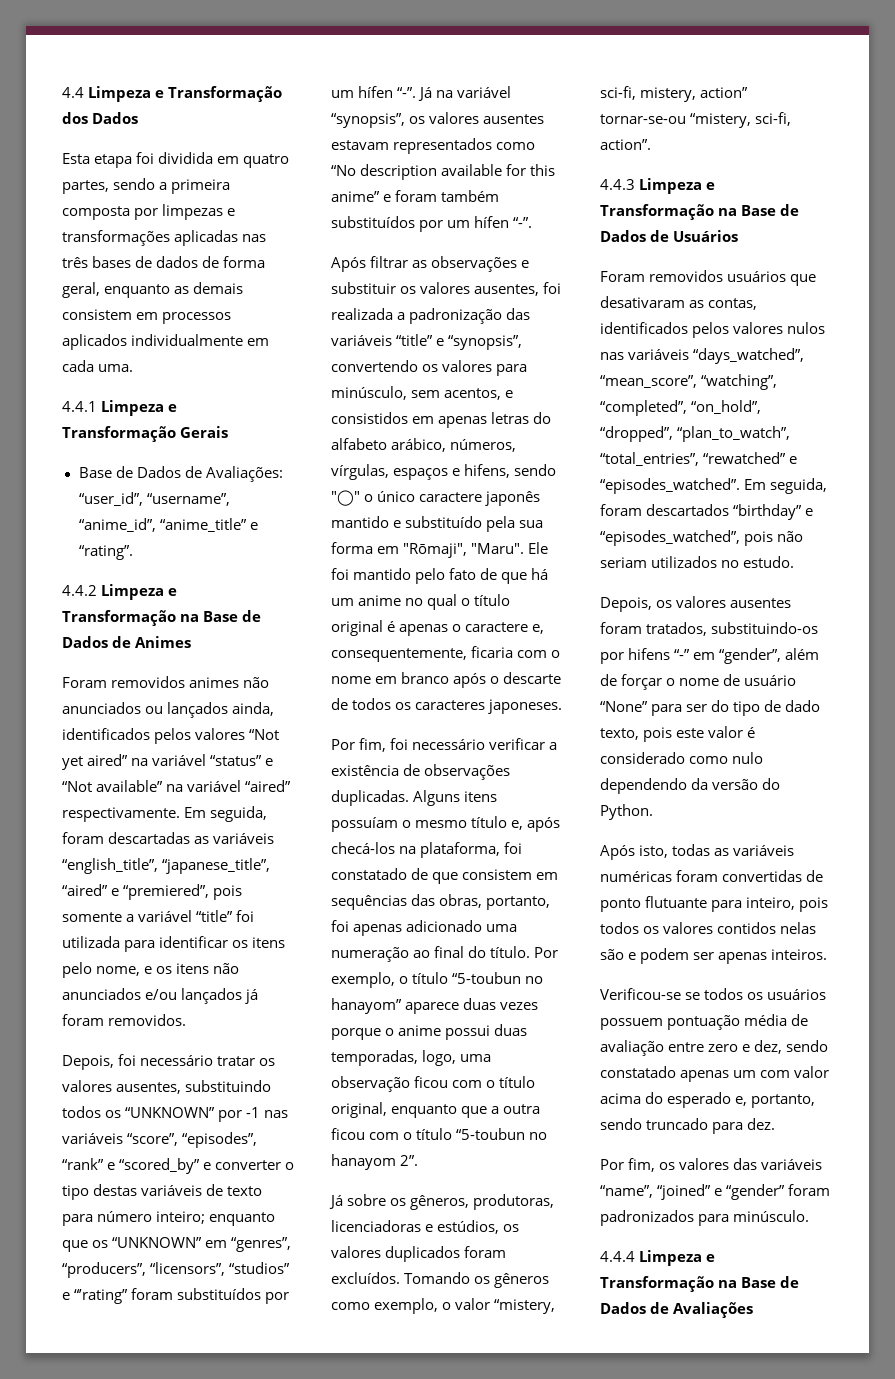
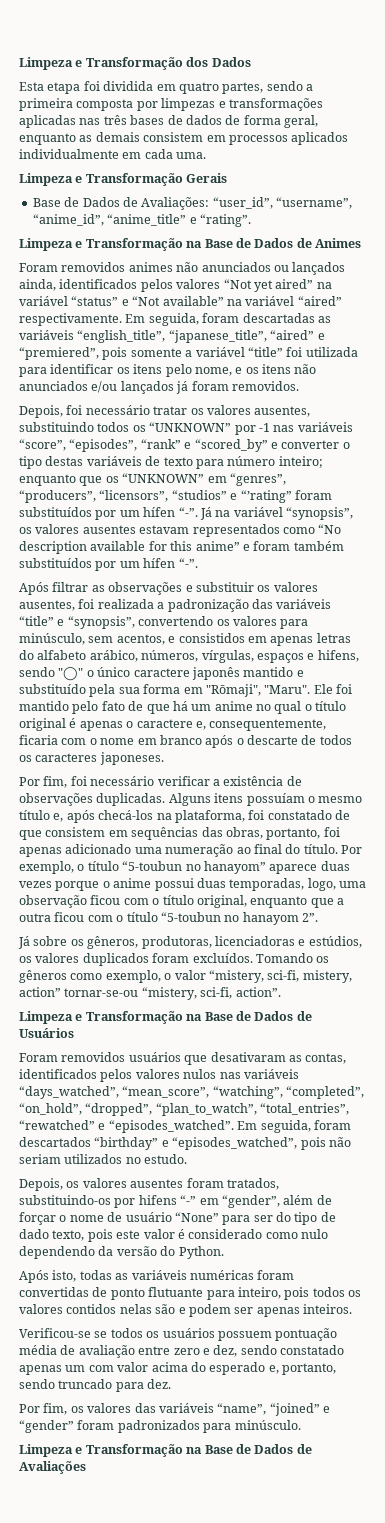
- 4.4 Limpeza e Transformação dos Dados
+ Limpeza e Transformação dos Dados
- 4.4.1 Limpeza e Transformação Gerais
+ Limpeza e Transformação Gerais
- 4.4.2 Limpeza e Transformação na Base de Dados de Animes
+ Limpeza e Transformação na Base de Dados de Animes
- 4.4.3 Limpeza e Transformação na Base de Dados de Usuários
+ Limpeza e Transformação na Base de Dados de Usuários
- 4.4.4 Limpeza e Transformação na Base de Dados de Avaliações
+ Limpeza e Transformação na Base de Dados de Avaliações

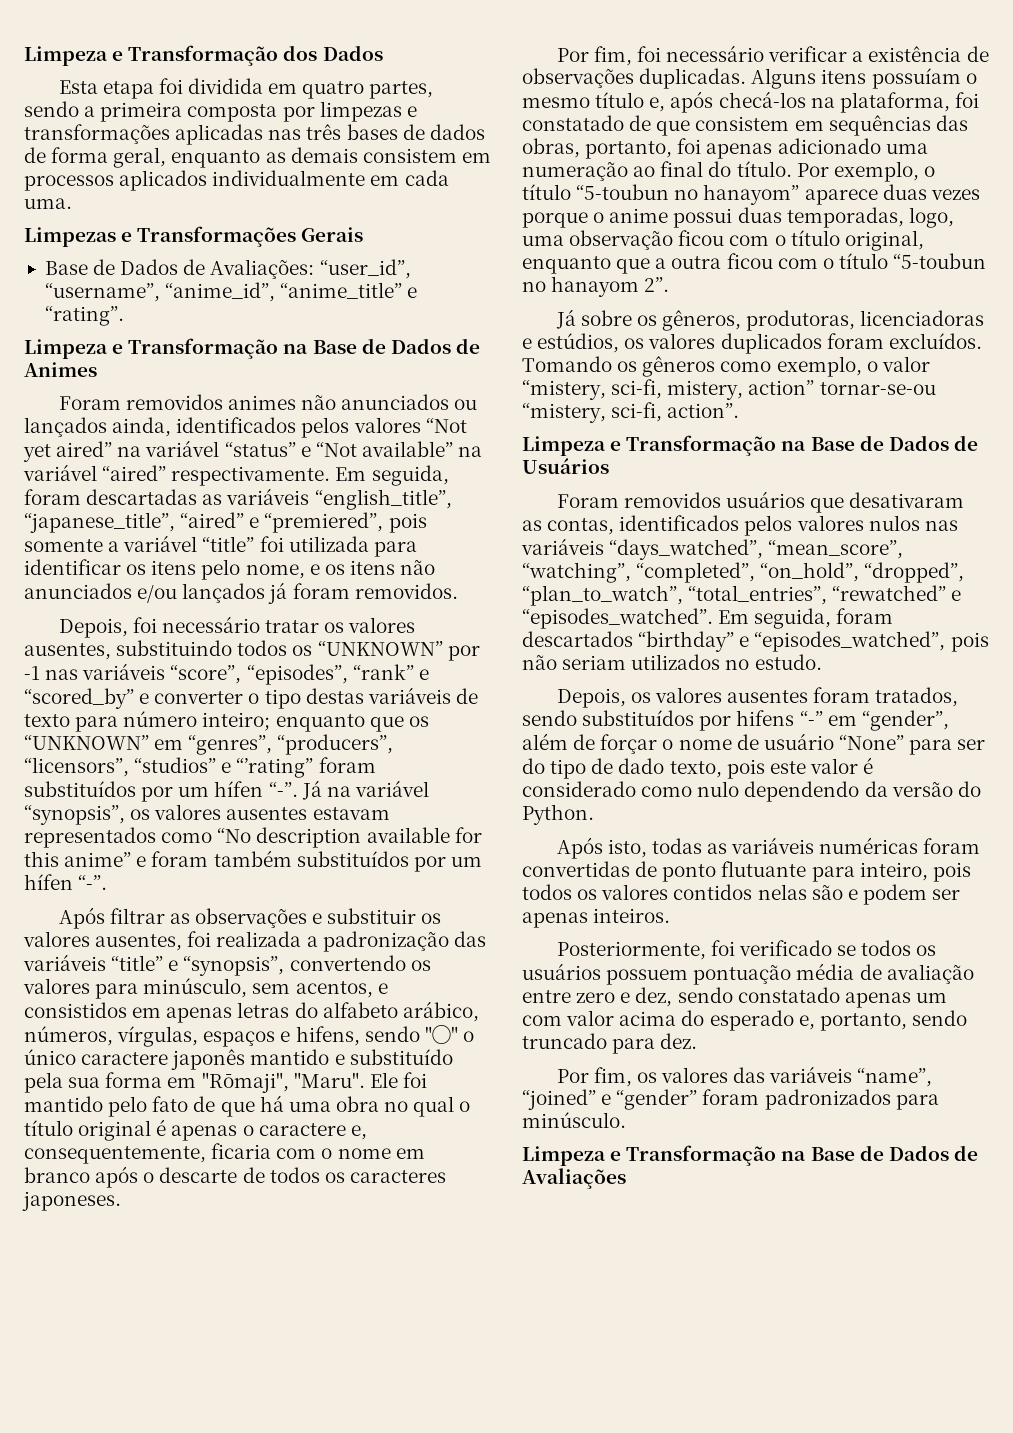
- Limpeza e Transformação Gerais
+ Limpezas e Transformações Gerais
- Ele foi mantido pelo fato de que há um anime no qual o título original é apenas o caractere e, consequentemente, ficaria com o nome em branco após o descarte de todos os caracteres japoneses.
+ Ele foi mantido pelo fato de que há uma obra no qual o título original é apenas o caractere e, consequentemente, ficaria com o nome em branco após o descarte de todos os caracteres japoneses.
- Depois, os valores ausentes foram tratados, substituindo-os por hifens “-” em “gender”, além de forçar o nome de usuário “None” para ser do tipo de dado texto, pois este valor é considerado como nulo dependendo da versão do Python.
+ Depois, os valores ausentes foram tratados, sendo substituídos por hifens “-” em “gender”, além de forçar o nome de usuário “None” para ser do tipo de dado texto, pois este valor é considerado como nulo dependendo da versão do Python.
- Verificou-se se todos os usuários possuem pontuação média de avaliação entre zero e dez, sendo constatado apenas um com valor acima do esperado e, portanto, sendo truncado para dez.
+ Posteriormente, foi verificado se todos os usuários possuem pontuação média de avaliação entre zero e dez, sendo constatado apenas um com valor acima do esperado e, portanto, sendo truncado para dez.

